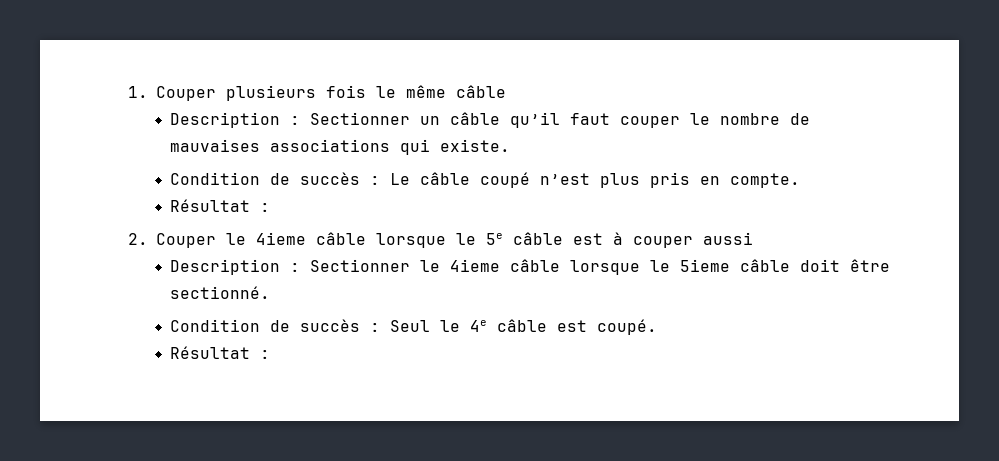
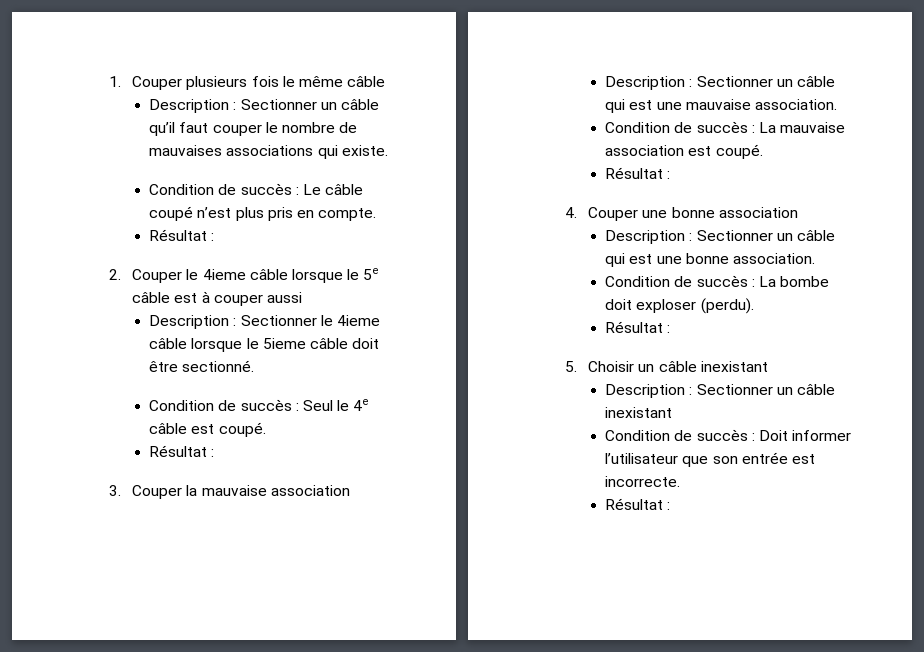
+ 3. Couper la mauvaise association
+ Description : Sectionner un câble qui est une mauvaise association.
+ Condition de succès : La mauvaise association est coupé.
+ Résultat :
+ 4. Couper une bonne association
+ Description : Sectionner un câble qui est une bonne association.
+ Condition de succès : La bombe doit exploser (perdu).
+ Résultat :
+ 5. Choisir un câble inexistant
+ Description : Sectionner un câble inexistant
+ Condition de succès : Doit informer l’utilisateur que son entrée est incorrecte.
+ Résultat :

